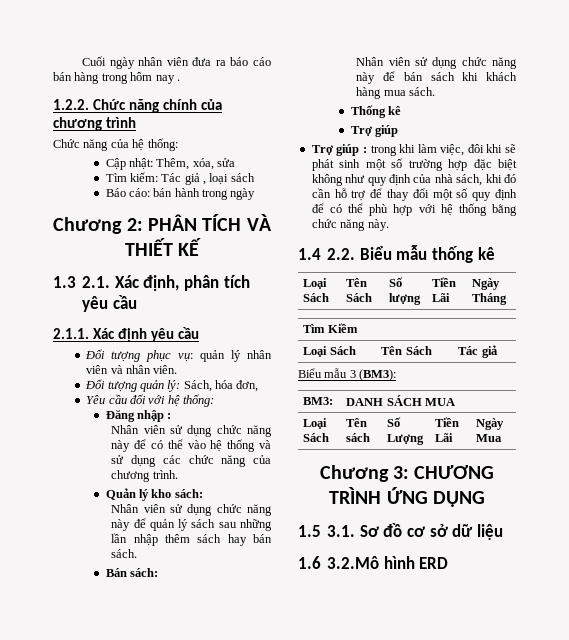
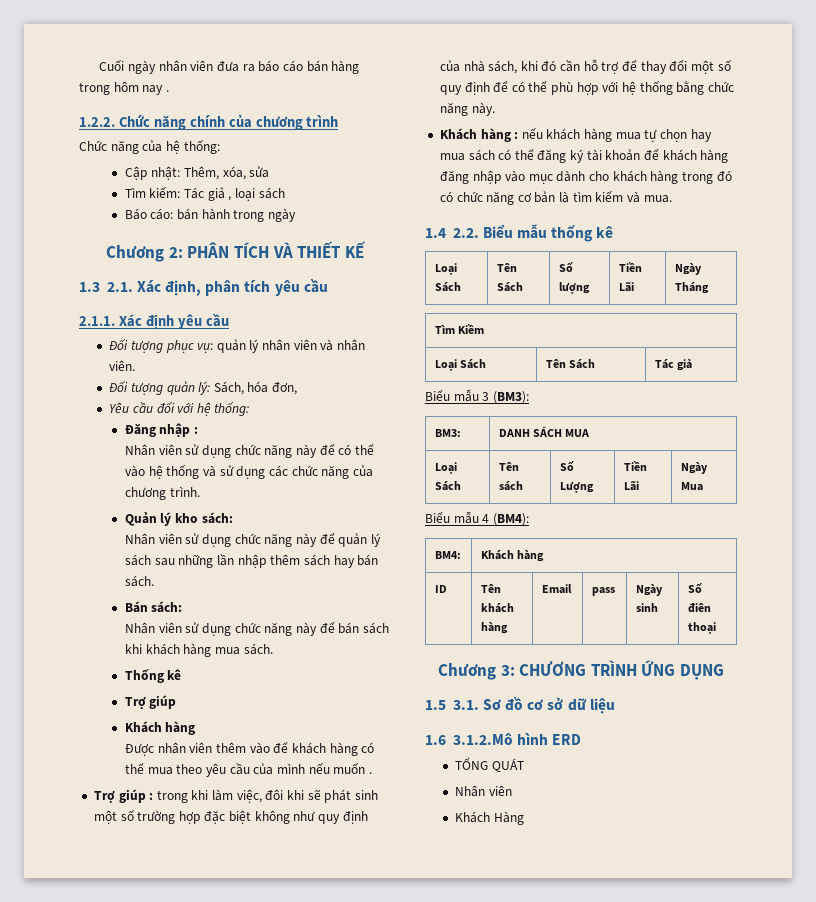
  Thống kê
  Trợ giúp
+ Khách hàng
+ Được nhân viên thêm vào để khách hàng có thể mua theo yêu cầu của mình nếu muốn .
+ Khách hàng : nếu khách hàng mua tự chọn hay mua sách có thể đăng ký tài khoản để khách hàng đăng nhập vào mục dành cho khách hàng trong đó có chức năng cơ bản là tìm kiếm và mua.
+ Biểu mẫu 4 (BM4):
+ BM4: | Khách hàng
+ ID | Tên khách hàng | Email | pass | Ngày sinh | Số điên thoại
- 1.6 3.2.Mô hình ERD
+ 1.6 3.1.2.Mô hình ERD
+ TỔNG QUÁT
+ Nhân viên
+ Khách Hàng

